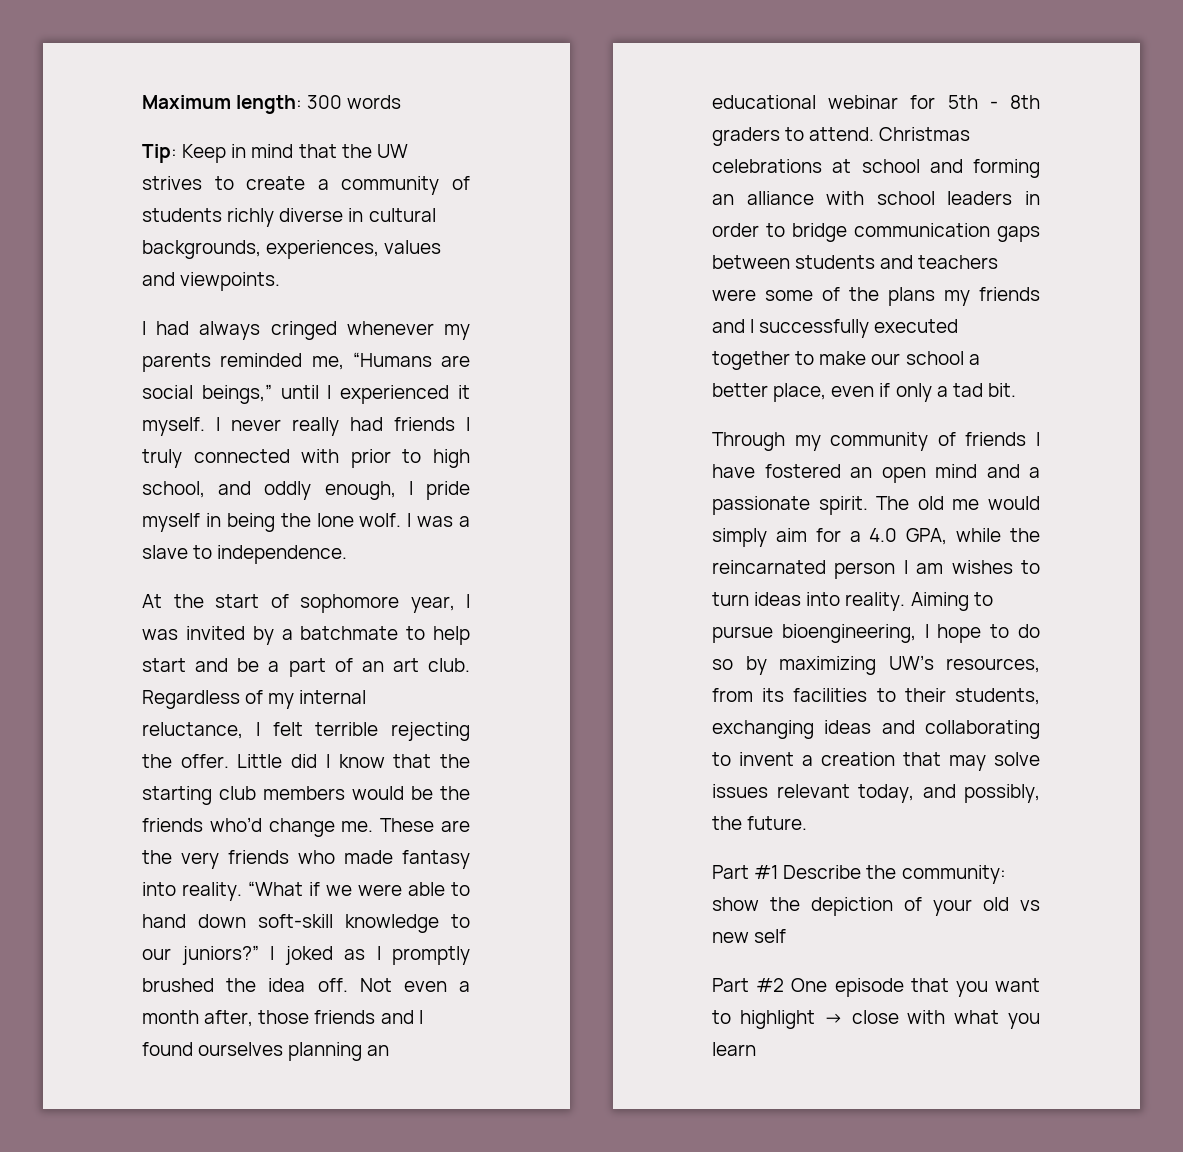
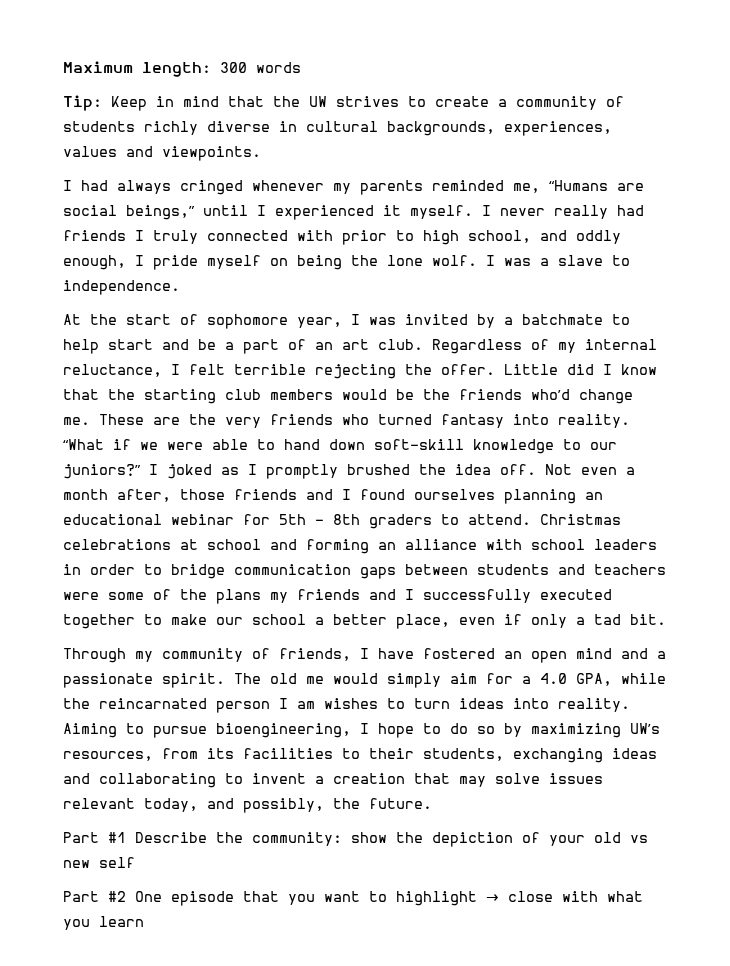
- I never really had friends I truly connected with prior to high school, and oddly enough, I pride myself in being the lone wolf.
+ I never really had friends I truly connected with prior to high school, and oddly enough, I pride myself on being the lone wolf.
- These are the very friends who made fantasy into reality.
+ These are the very friends who turned fantasy into reality.
- Through my community of friends I have fostered an open mind and a passionate spirit.
+ Through my community of friends, I have fostered an open mind and a passionate spirit.

